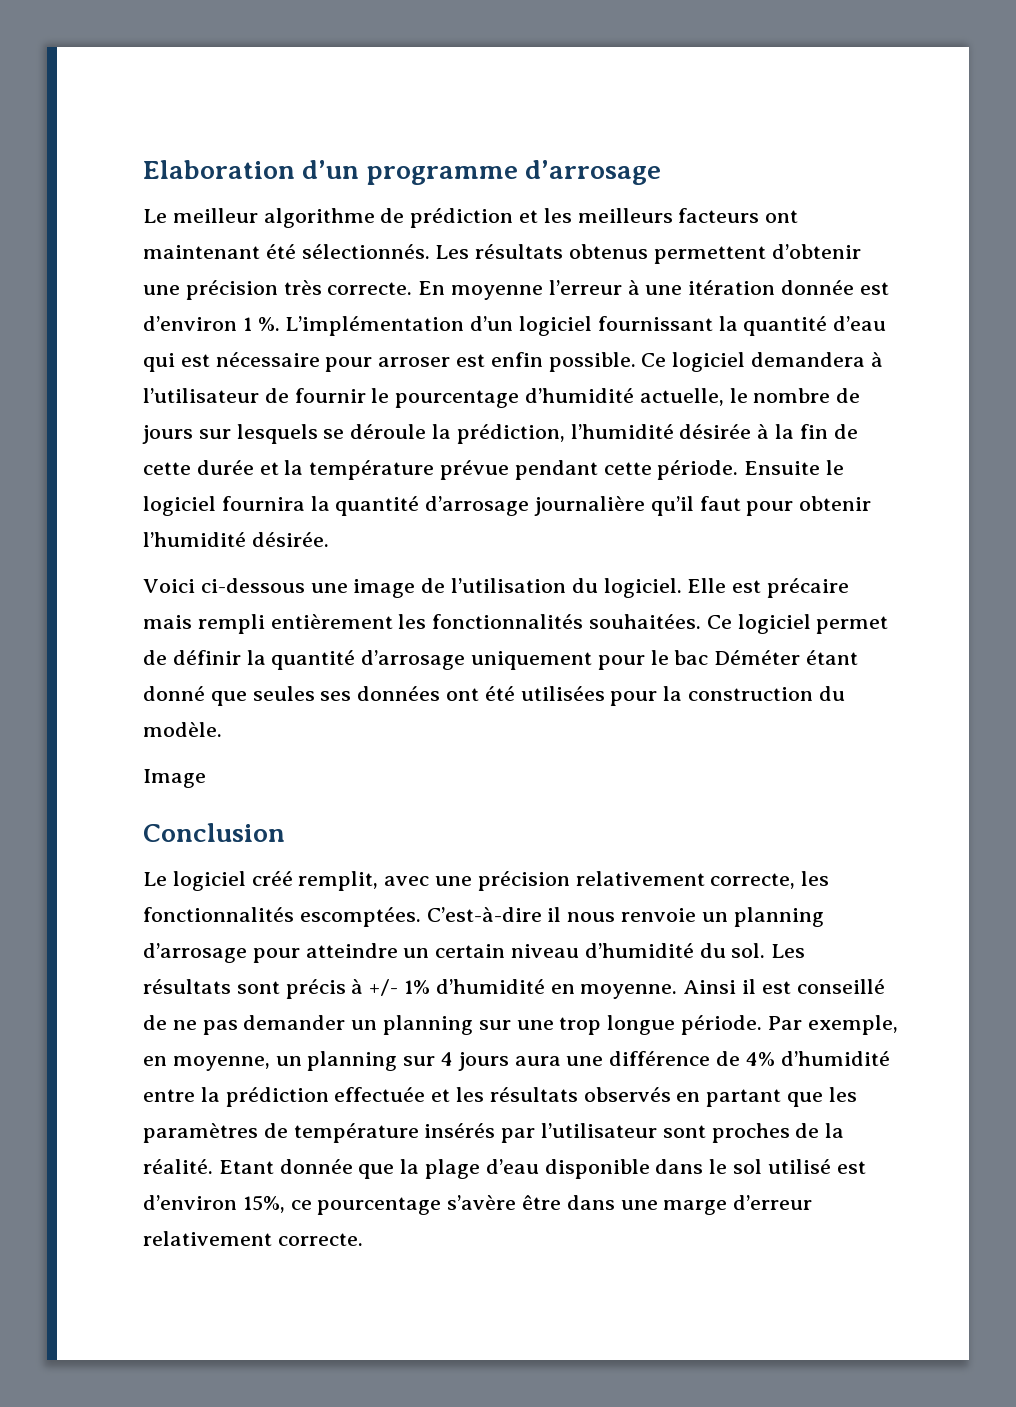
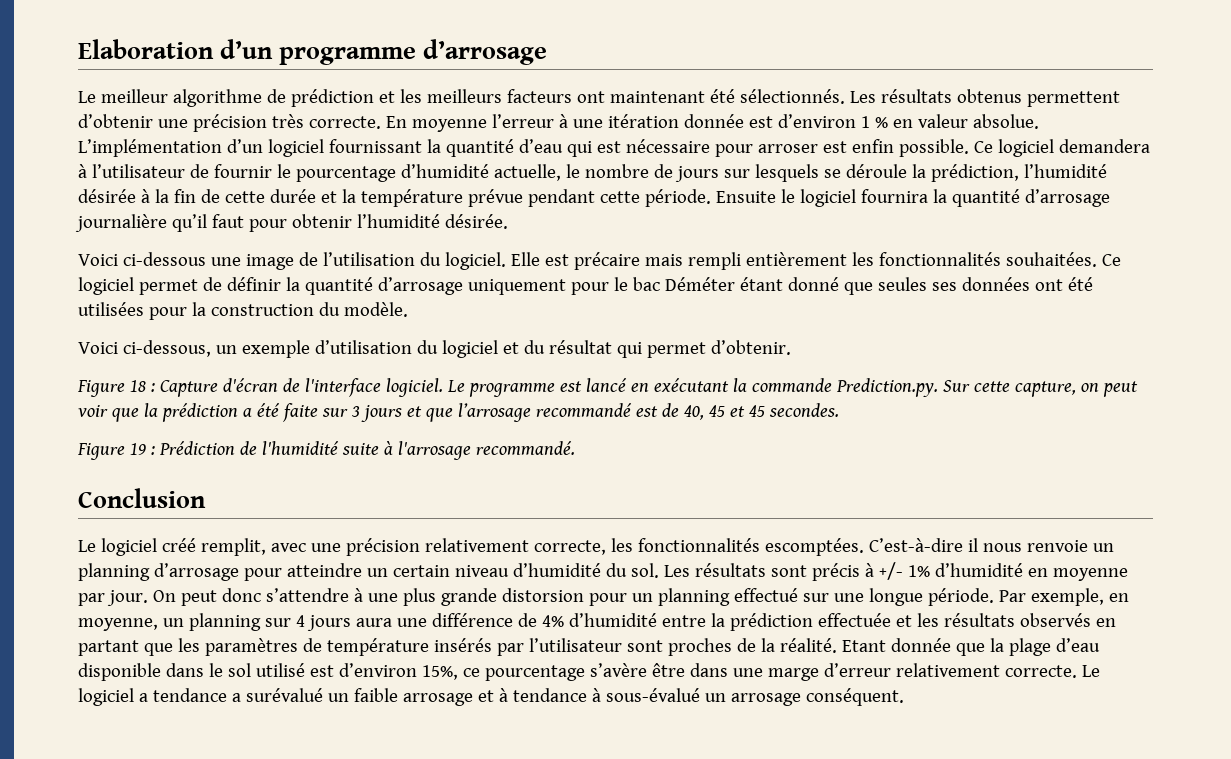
- En moyenne l’erreur à une itération donnée est d’environ 1 %.
+ En moyenne l’erreur à une itération donnée est d’environ 1 % en valeur absolue.
- Image
+ Voici ci-dessous, un exemple d’utilisation du logiciel et du résultat qui permet d’obtenir.
+ Figure 18 : Capture d'écran de l'interface logiciel. Le programme est lancé en exécutant la commande Prediction.py. Sur cette capture, on peut voir que la prédiction a été faite sur 3 jours et que l’arrosage recommandé est de 40, 45 et 45 secondes.
+ Figure 19 : Prédiction de l'humidité suite à l'arrosage recommandé.
- Les résultats sont précis à +/- 1% d’humidité en moyenne. Ainsi il est conseillé de ne pas demander un planning sur une trop longue période.
+ Les résultats sont précis à +/- 1% d’humidité en moyenne par jour. On peut donc s’attendre à une plus grande distorsion pour un planning effectué sur une longue période.
+ Le logiciel a tendance a surévalué un faible arrosage et à tendance à sous-évalué un arrosage conséquent.

